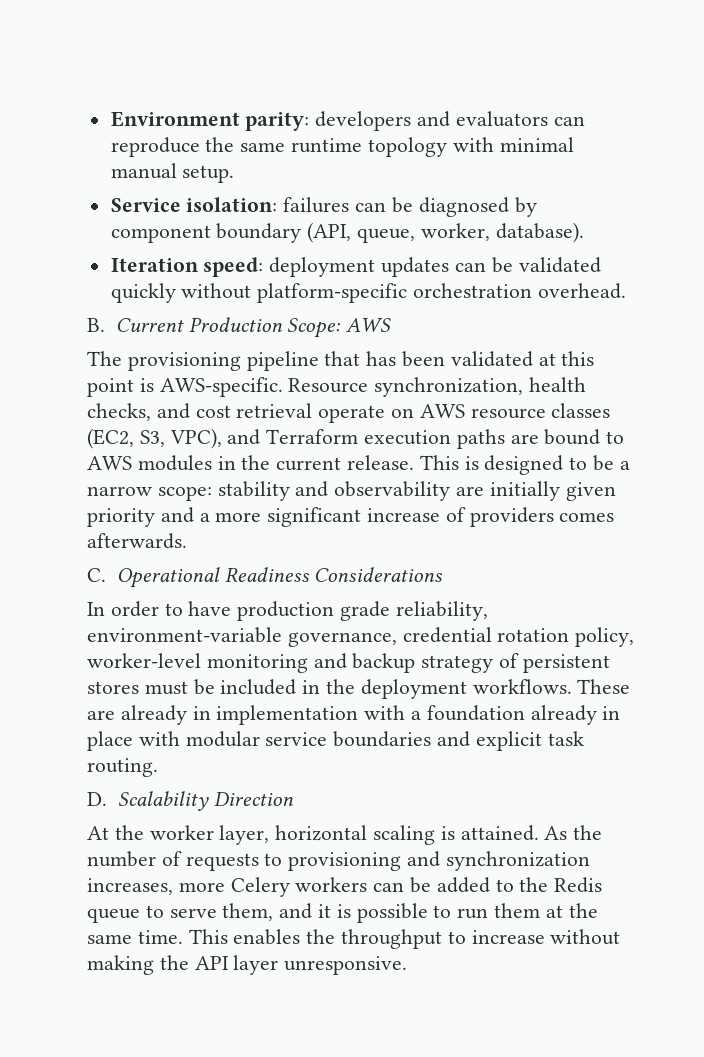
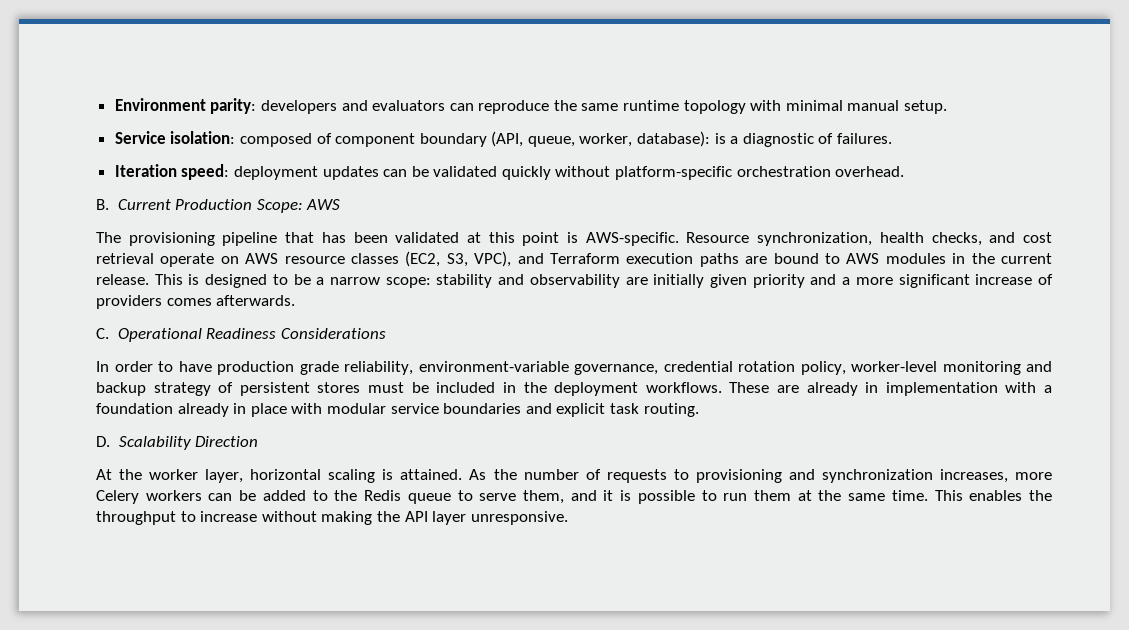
- Service isolation: failures can be diagnosed by component boundary (API, queue, worker, database).
+ Service isolation: composed of component boundary (API, queue, worker, database): is a diagnostic of failures.

